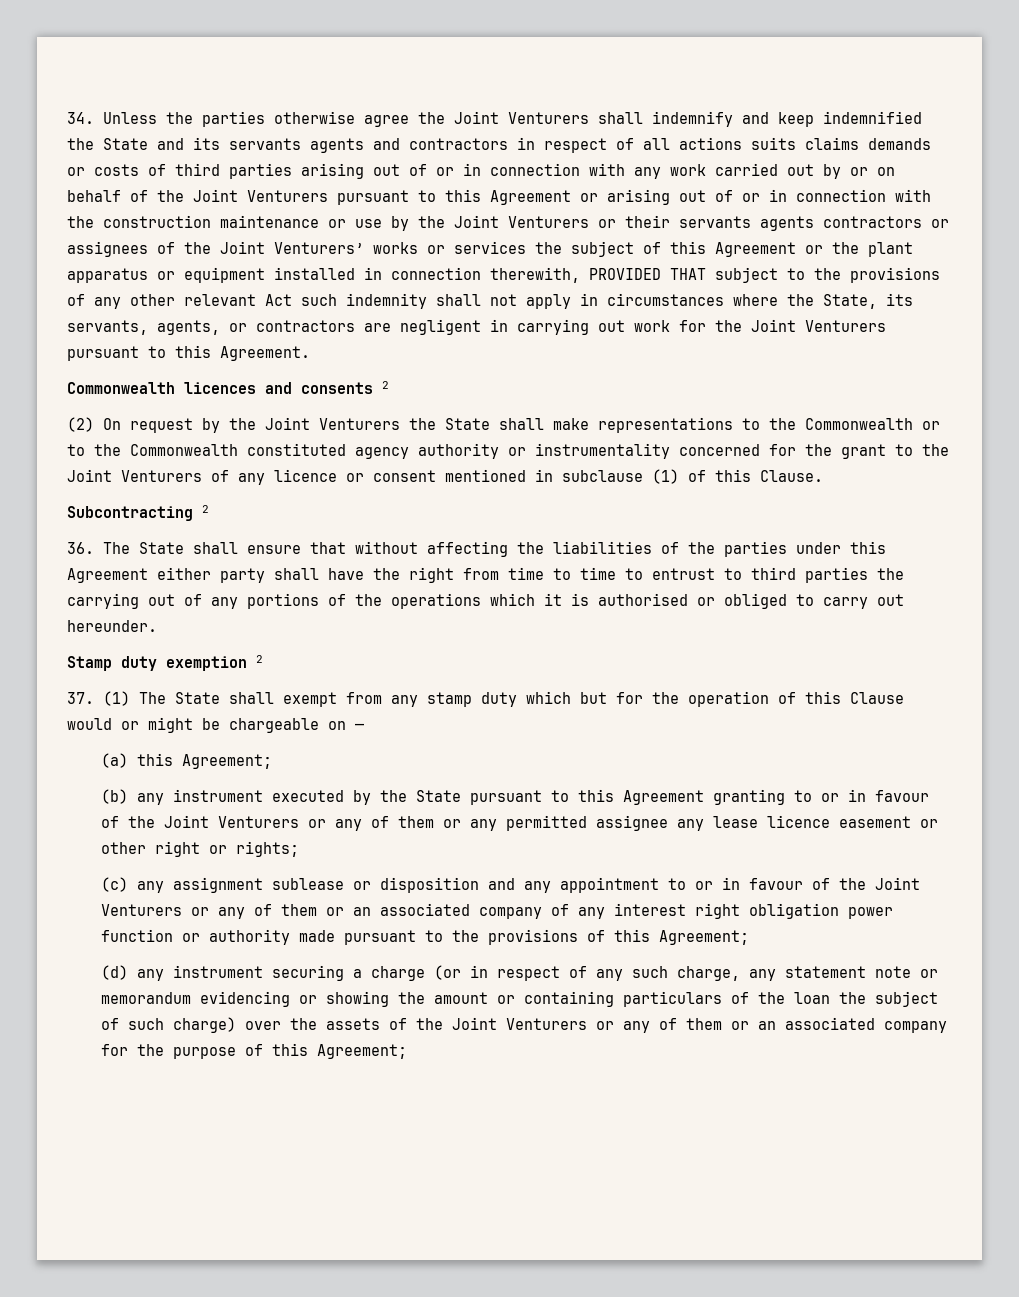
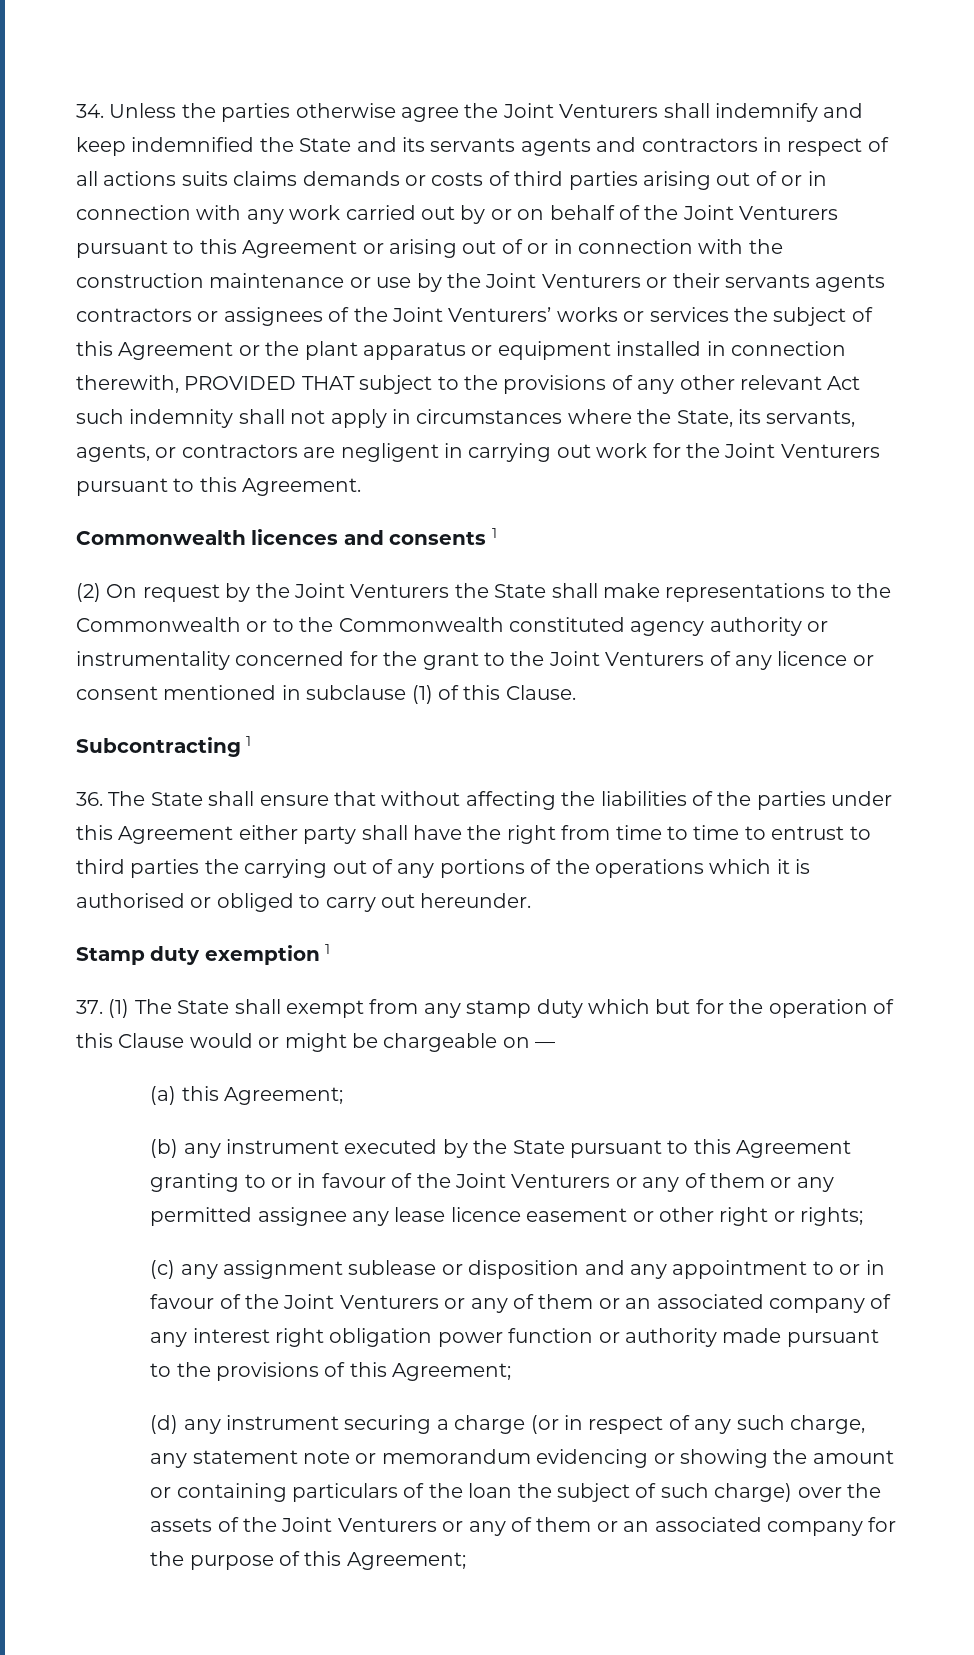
- Commonwealth licences and consents 2
+ Commonwealth licences and consents 1
- Subcontracting 2
+ Subcontracting 1
- Stamp duty exemption 2
+ Stamp duty exemption 1

